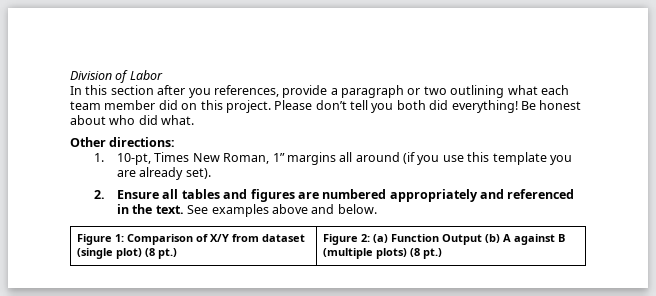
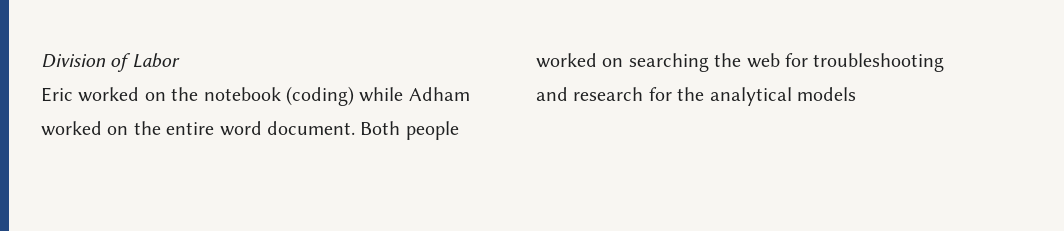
- In this section after you references, provide a paragraph or two outlining what each team member did on this project. Please don’t tell you both did everything! Be honest about who did what.
- Other directions:
- 1. 10-pt, Times New Roman, 1” margins all around (if you use this template you are already set).
- 2. Ensure all tables and figures are numbered appropriately and referenced in the text. See examples above and below.
- Figure 1: Comparison of X/Y from dataset (single plot) (8 pt.) | Figure 2: (a) Function Output (b) A against B (multiple plots) (8 pt.)
+ Eric worked on the notebook (coding) while Adham worked on the entire word document. Both people worked on searching the web for troubleshooting and research for the analytical models

